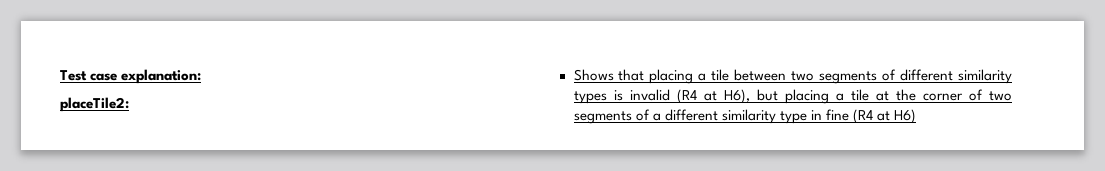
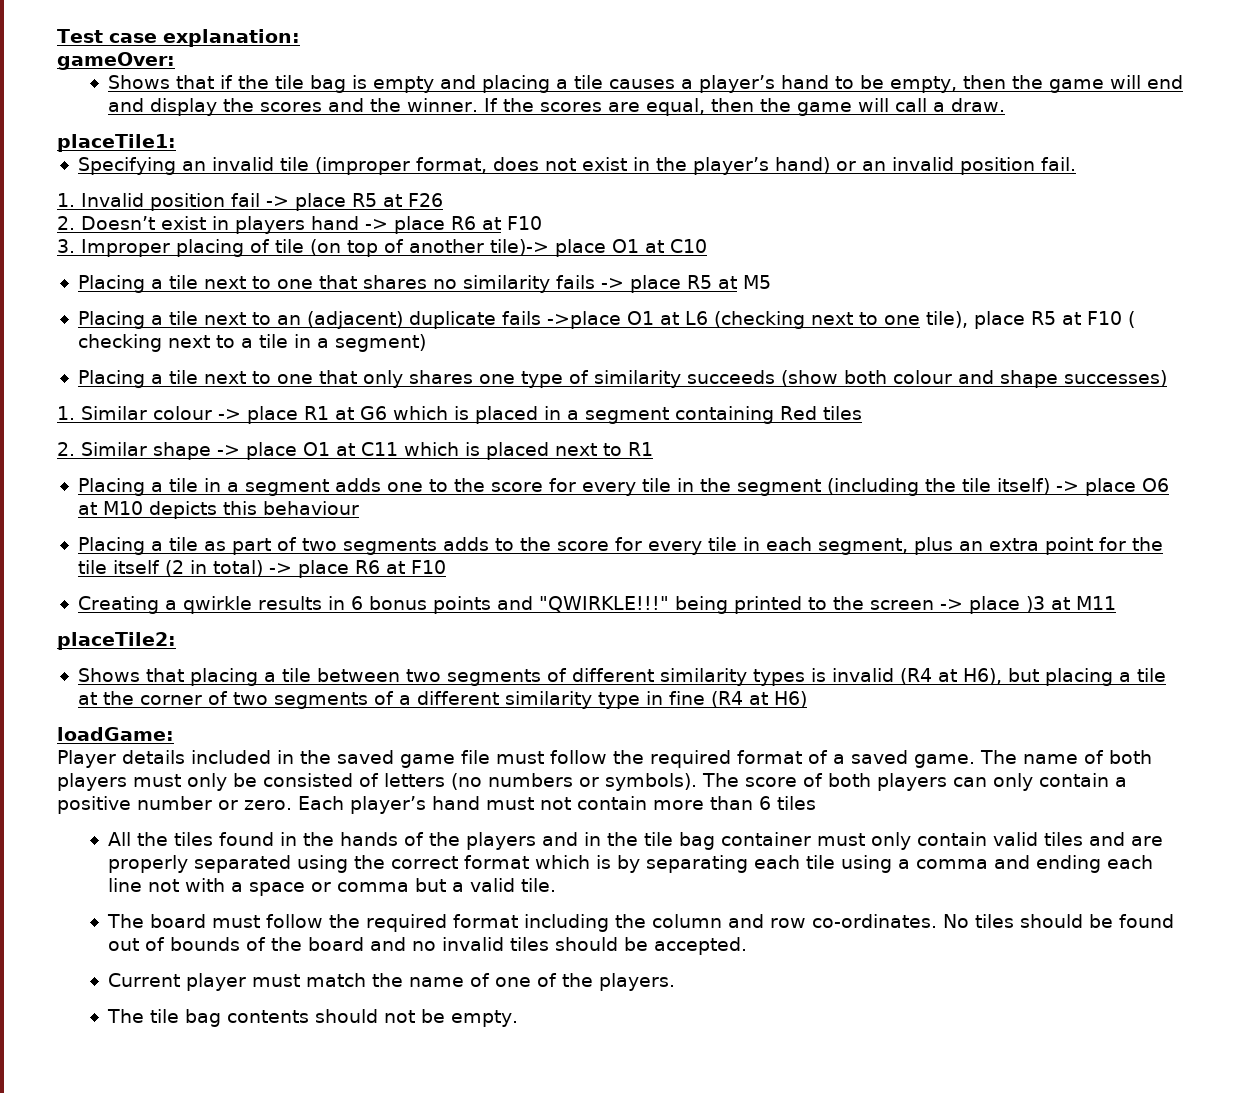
+ gameOver:
+ Shows that if the tile bag is empty and placing a tile causes a player’s hand to be empty, then the game will end and display the scores and the winner. If the scores are equal, then the game will call a draw.
+ placeTile1:
+ Specifying an invalid tile (improper format, does not exist in the player’s hand) or an invalid position fail.
+ 1. Invalid position fail -> place R5 at F26
+ 2. Doesn’t exist in players hand -> place R6 at F10
+ 3. Improper placing of tile (on top of another tile)-> place O1 at C10
+ Placing a tile next to one that shares no similarity fails -> place R5 at M5
+ Placing a tile next to an (adjacent) duplicate fails ->place O1 at L6 (checking next to one tile), place R5 at F10 ( checking next to a tile in a segment)
+ Placing a tile next to one that only shares one type of similarity succeeds (show both colour and shape successes)
+ 1. Similar colour -> place R1 at G6 which is placed in a segment containing Red tiles
+ 2. Similar shape -> place O1 at C11 which is placed next to R1
+ Placing a tile in a segment adds one to the score for every tile in the segment (including the tile itself) -> place O6 at M10 depicts this behaviour
+ Placing a tile as part of two segments adds to the score for every tile in each segment, plus an extra point for the tile itself (2 in total) -> place R6 at F10
+ Creating a qwirkle results in 6 bonus points and "QWIRKLE!!!" being printed to the screen -> place )3 at M11
+ loadGame:
+ Player details included in the saved game file must follow the required format of a saved game. The name of both players must only be consisted of letters (no numbers or symbols). The score of both players can only contain a positive number or zero. Each player’s hand must not contain more than 6 tiles
+ All the tiles found in the hands of the players and in the tile bag container must only contain valid tiles and are properly separated using the correct format which is by separating each tile using a comma and ending each line not with a space or comma but a valid tile.
+ The board must follow the required format including the column and row co-ordinates. No tiles should be found out of bounds of the board and no invalid tiles should be accepted.
+ Current player must match the name of one of the players.
+ The tile bag contents should not be empty.

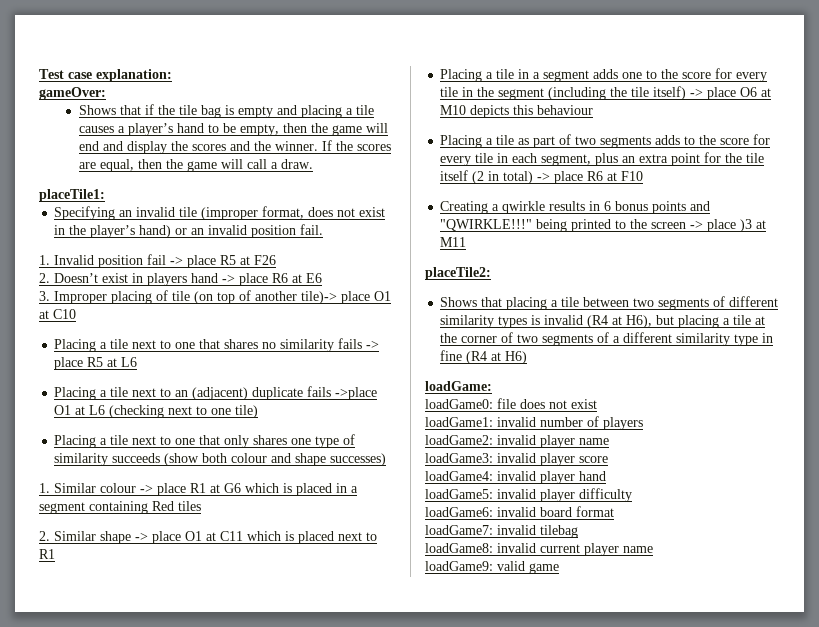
- 2. Doesn’t exist in players hand -> place R6 at F10
+ 2. Doesn’t exist in players hand -> place R6 at E6
- Placing a tile next to one that shares no similarity fails -> place R5 at M5
+ Placing a tile next to one that shares no similarity fails -> place R5 at L6
- Placing a tile next to an (adjacent) duplicate fails ->place O1 at L6 (checking next to one tile), place R5 at F10 ( checking next to a tile in a segment)
+ Placing a tile next to an (adjacent) duplicate fails ->place O1 at L6 (checking next to one tile)
- Player details included in the saved game file must follow the required format of a saved game. The name of both players must only be consisted of letters (no numbers or symbols). The score of both players can only contain a positive number or zero. Each player’s hand must not contain more than 6 tiles
- All the tiles found in the hands of the players and in the tile bag container must only contain valid tiles and are properly separated using the correct format which is by separating each tile using a comma and ending each line not with a space or comma but a valid tile.
- The board must follow the required format including the column and row co-ordinates. No tiles should be found out of bounds of the board and no invalid tiles should be accepted.
- Current player must match the name of one of the players.
- The tile bag contents should not be empty.
+ loadGame0: file does not exist
+ loadGame1: invalid number of players
+ loadGame2: invalid player name
+ loadGame3: invalid player score
+ loadGame4: invalid player hand
+ loadGame5: invalid player difficulty
+ loadGame6: invalid board format
+ loadGame7: invalid tilebag
+ loadGame8: invalid current player name
+ loadGame9: valid game

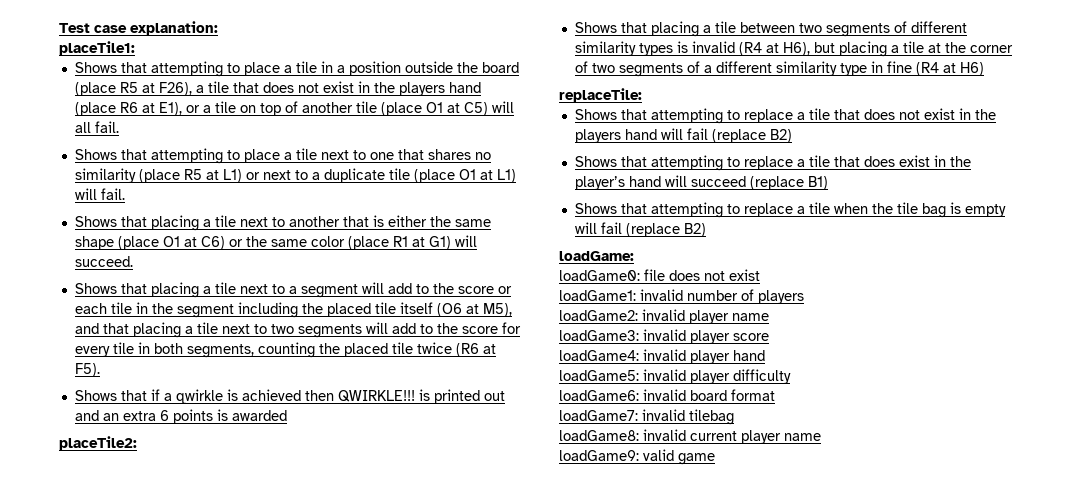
- gameOver:
- Shows that if the tile bag is empty and placing a tile causes a player’s hand to be empty, then the game will end and display the scores and the winner. If the scores are equal, then the game will call a draw.
  placeTile1:
- Specifying an invalid tile (improper format, does not exist in the player’s hand) or an invalid position fail.
- 1. Invalid position fail -> place R5 at F26
- 2. Doesn’t exist in players hand -> place R6 at E6
- 3. Improper placing of tile (on top of another tile)-> place O1 at C10
- Placing a tile next to one that shares no similarity fails -> place R5 at L6
- Placing a tile next to an (adjacent) duplicate fails ->place O1 at L6 (checking next to one tile)
- Placing a tile next to one that only shares one type of similarity succeeds (show both colour and shape successes)
- 1. Similar colour -> place R1 at G6 which is placed in a segment containing Red tiles
- 2. Similar shape -> place O1 at C11 which is placed next to R1
- Placing a tile in a segment adds one to the score for every tile in the segment (including the tile itself) -> place O6 at M10 depicts this behaviour
- Placing a tile as part of two segments adds to the score for every tile in each segment, plus an extra point for the tile itself (2 in total) -> place R6 at F10
- Creating a qwirkle results in 6 bonus points and "QWIRKLE!!!" being printed to the screen -> place )3 at M11
+ Shows that attempting to place a tile in a position outside the board (place R5 at F26), a tile that does not exist in the players hand (place R6 at E1), or a tile on top of another tile (place O1 at C5) will all fail.
+ Shows that attempting to place a tile next to one that shares no similarity (place R5 at L1) or next to a duplicate tile (place O1 at L1) will fail.
+ Shows that placing a tile next to another that is either the same shape (place O1 at C6) or the same color (place R1 at G1) will succeed.
+ Shows that placing a tile next to a segment will add to the score or each tile in the segment including the placed tile itself (O6 at M5), and that placing a tile next to two segments will add to the score for every tile in both segments, counting the placed tile twice (R6 at F5).
+ Shows that if a qwirkle is achieved then QWIRKLE!!! is printed out and an extra 6 points is awarded
+ replaceTile:
+ Shows that attempting to replace a tile that does not exist in the players hand will fail (replace B2)
+ Shows that attempting to replace a tile that does exist in the player’s hand will succeed (replace B1)
+ Shows that attempting to replace a tile when the tile bag is empty will fail (replace B2)

